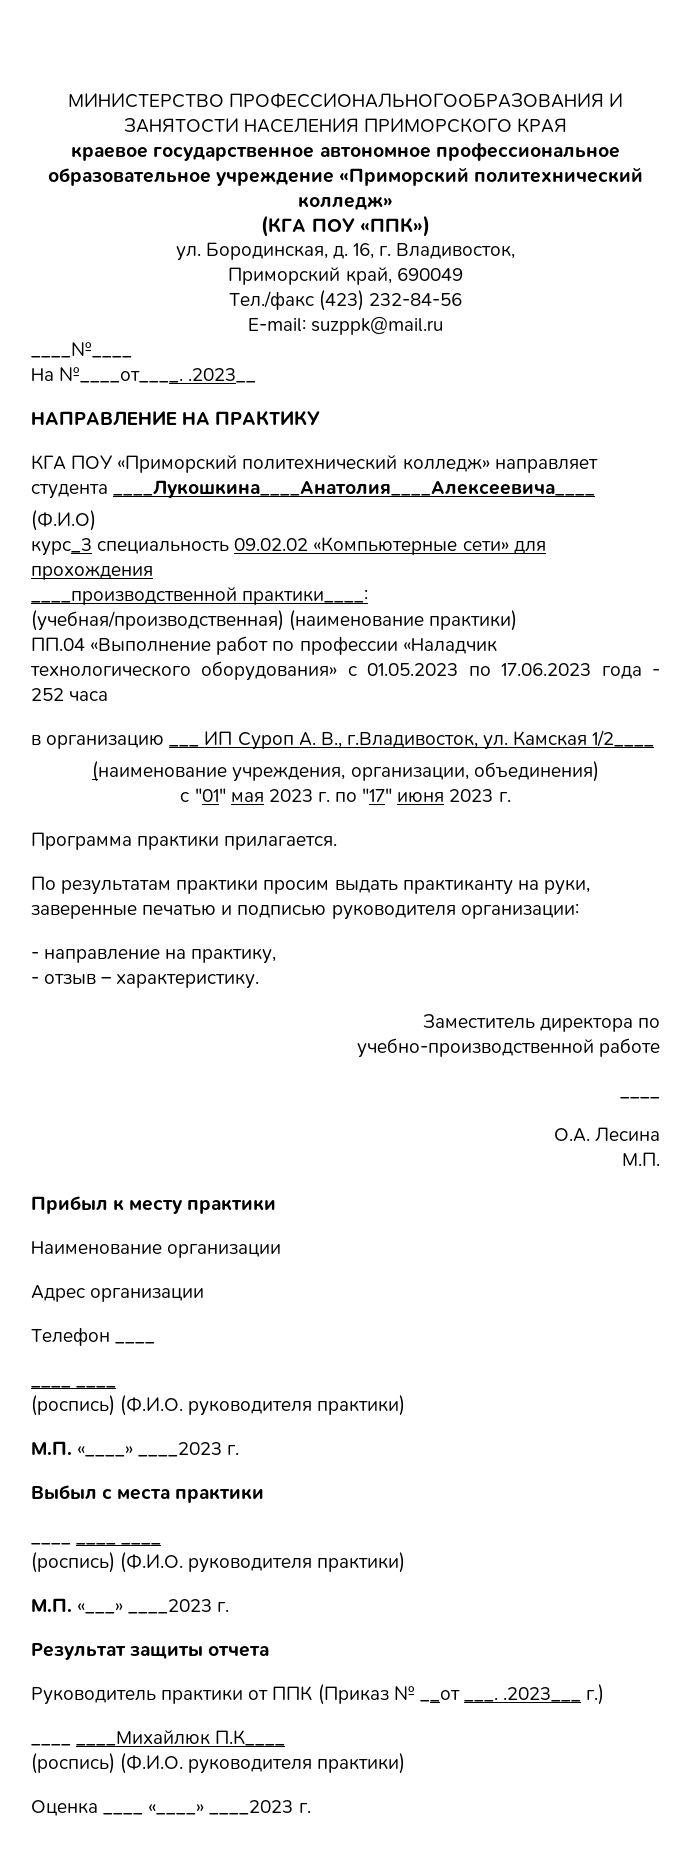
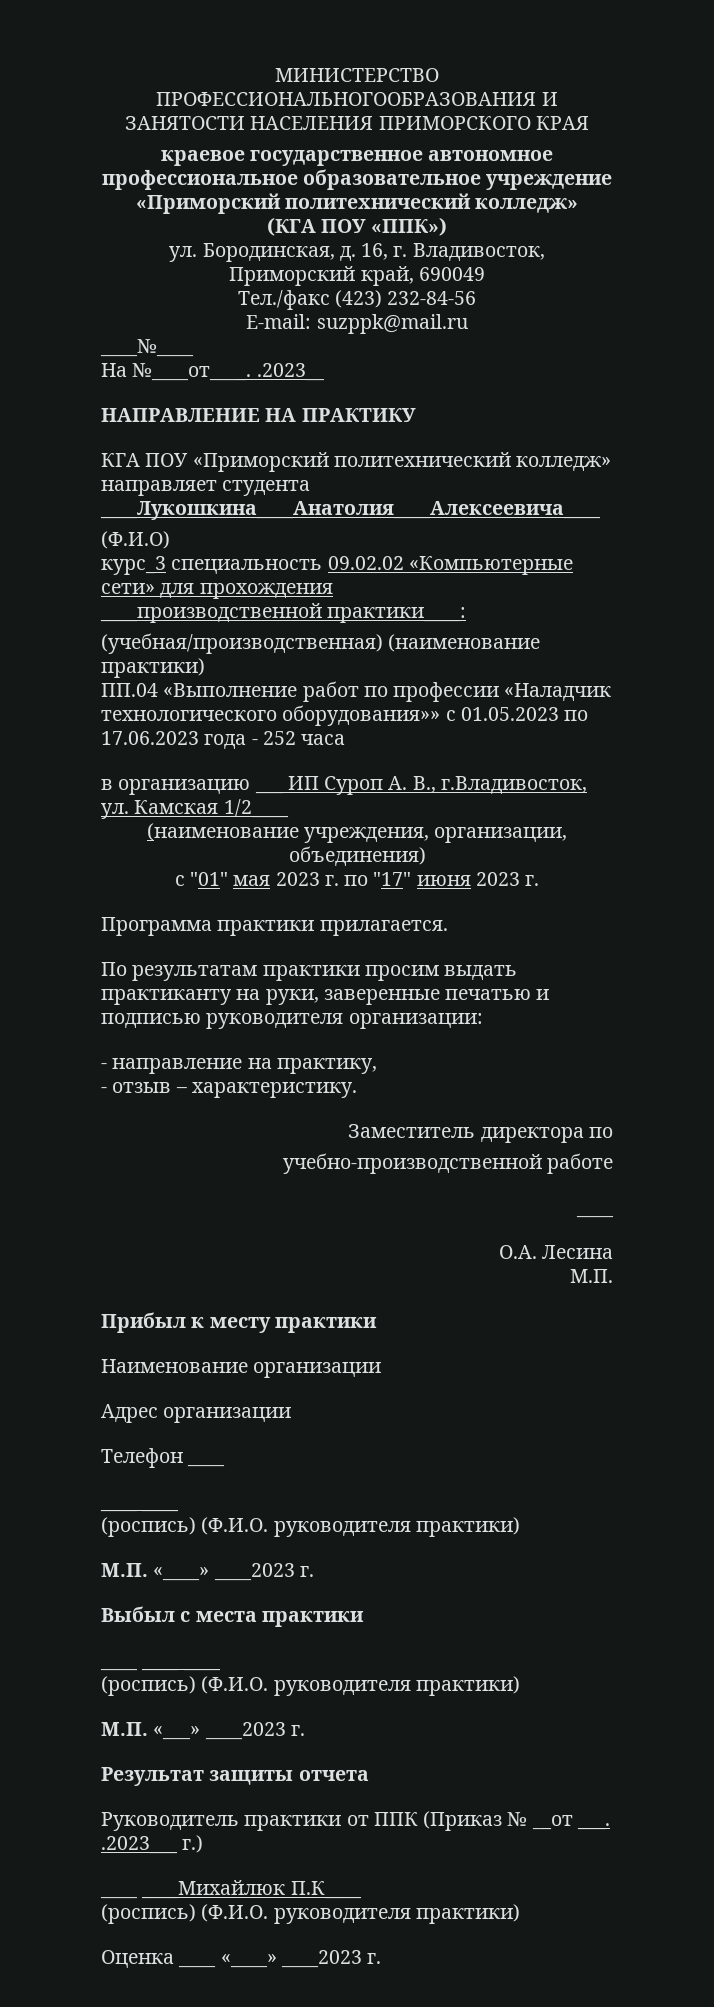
- ПП.04 «Выполнение работ по профессии «Наладчик технологического оборудования» с 01.05.2023 по 17.06.2023 года - 252 часа
+ ПП.04 «Выполнение работ по профессии «Наладчик технологического оборудования»» с 01.05.2023 по 17.06.2023 года - 252 часа

